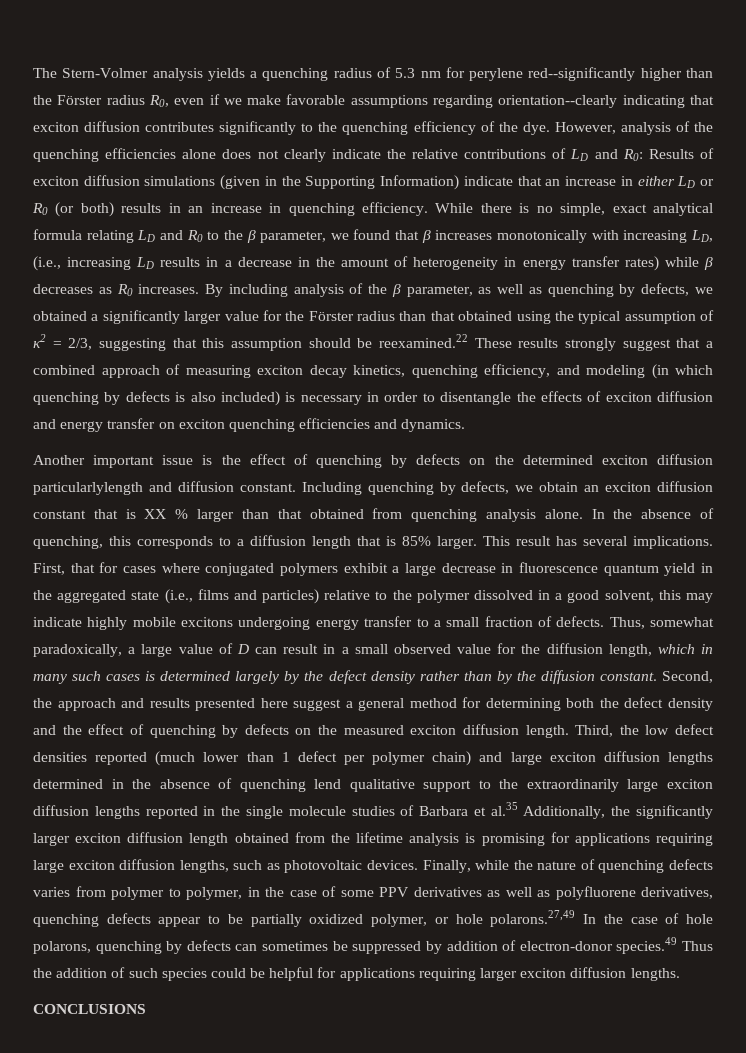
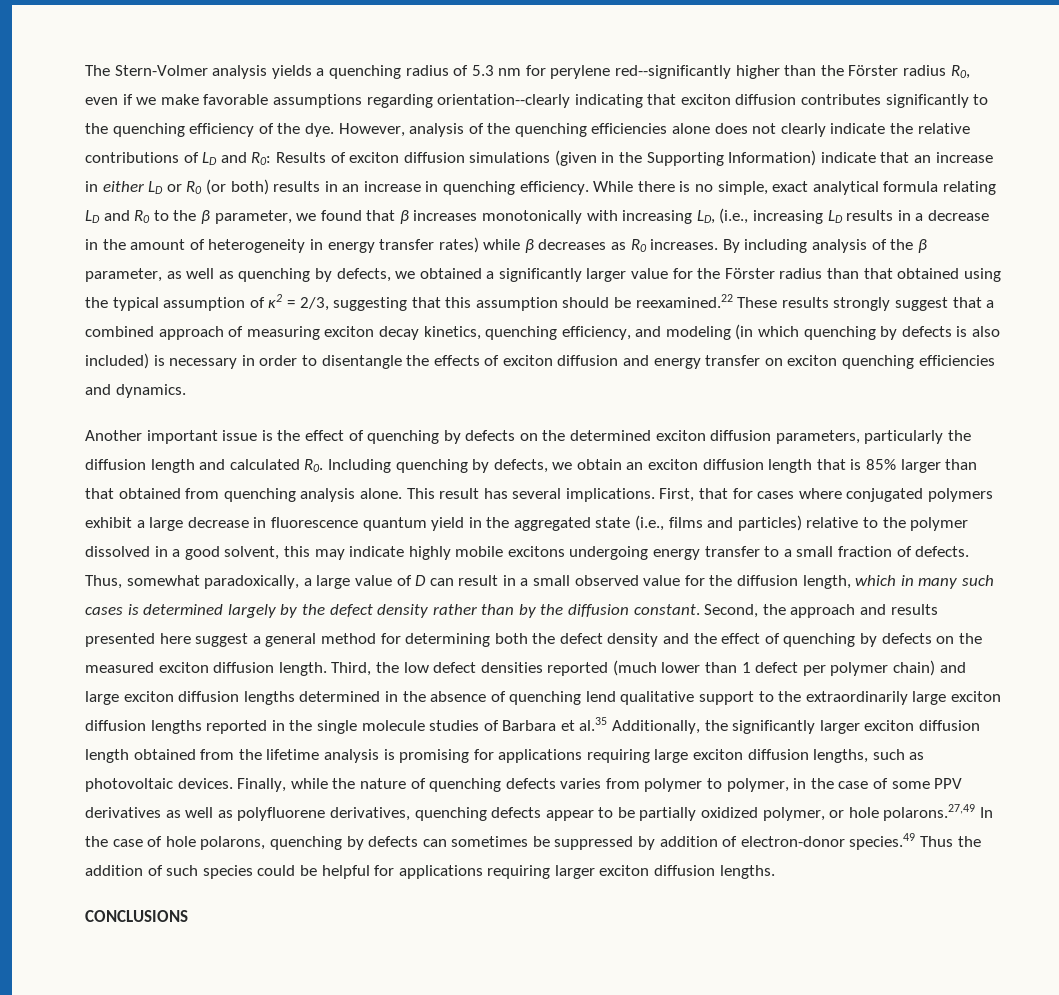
- Another important issue is the effect of quenching by defects on the determined exciton diffusion particularlylength and diffusion constant. Including quenching by defects, we obtain an exciton diffusion constant that is XX % larger than that obtained from quenching analysis alone.
+ Another important issue is the effect of quenching by defects on the determined exciton diffusion parameters, particularly the diffusion length and calculated R0. Including quenching by defects, we obtain an exciton diffusion length that is 85% larger than that obtained from quenching analysis alone.
- In the absence of quenching, this corresponds to a diffusion length that is 85% larger.

